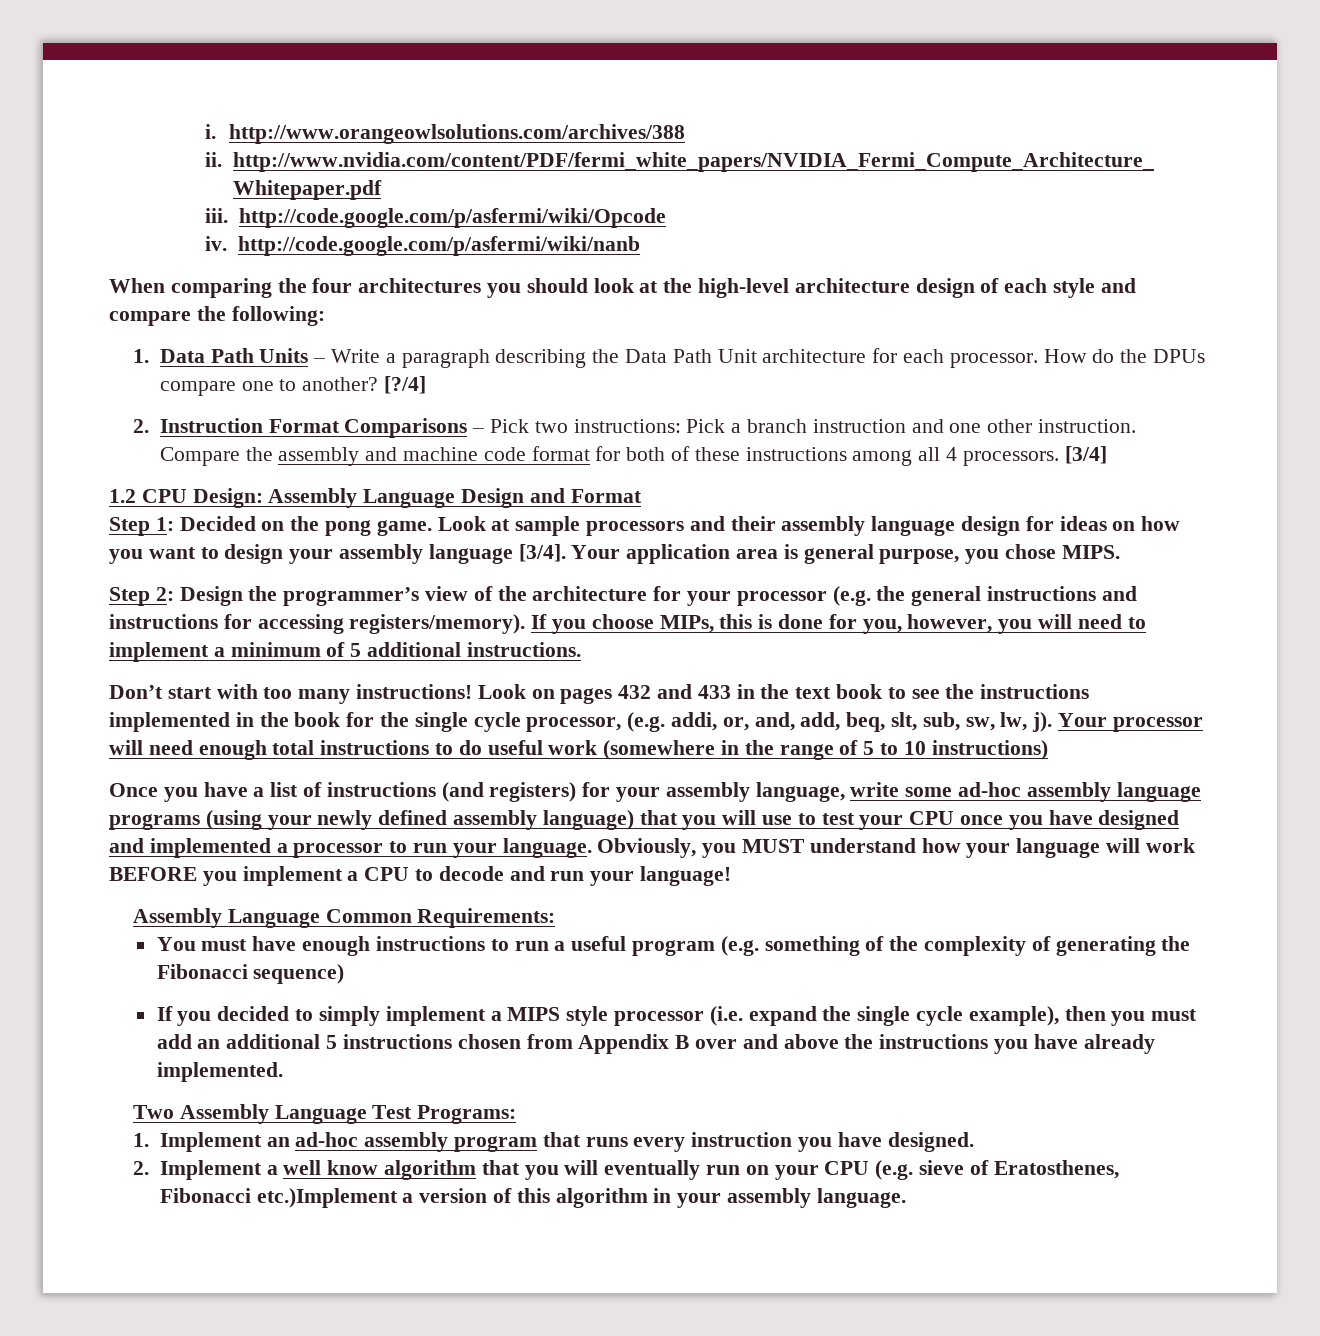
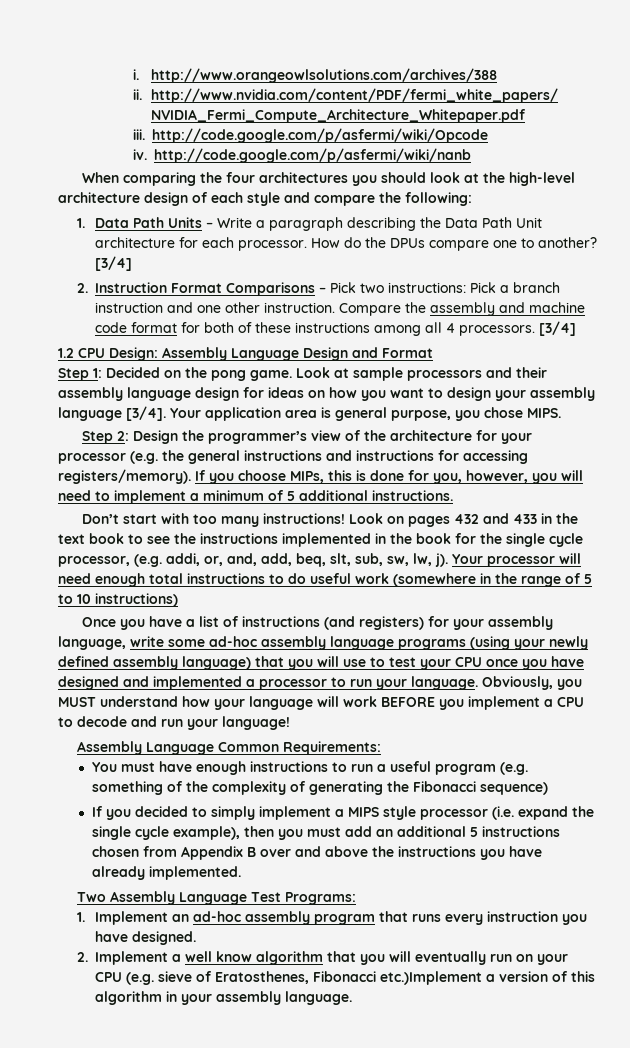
- How do the DPUs compare one to another? [?/4]
+ How do the DPUs compare one to another? [3/4]

